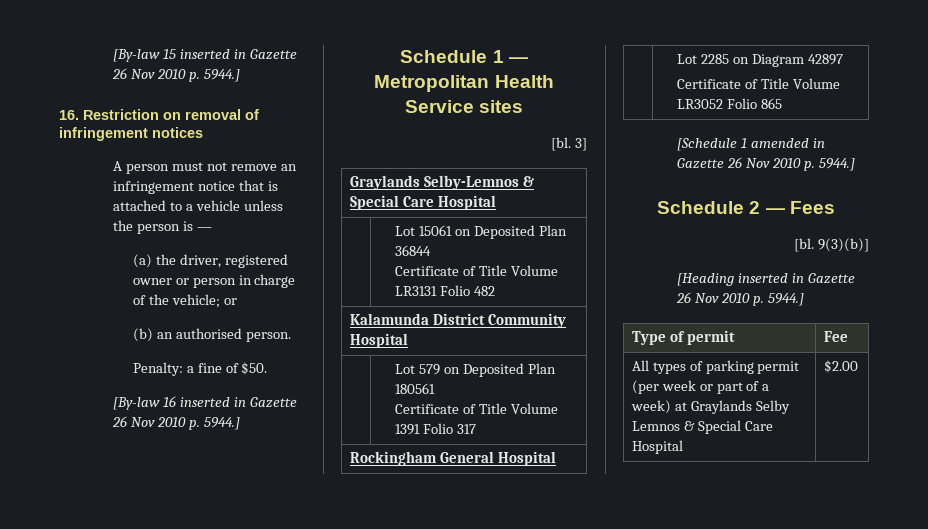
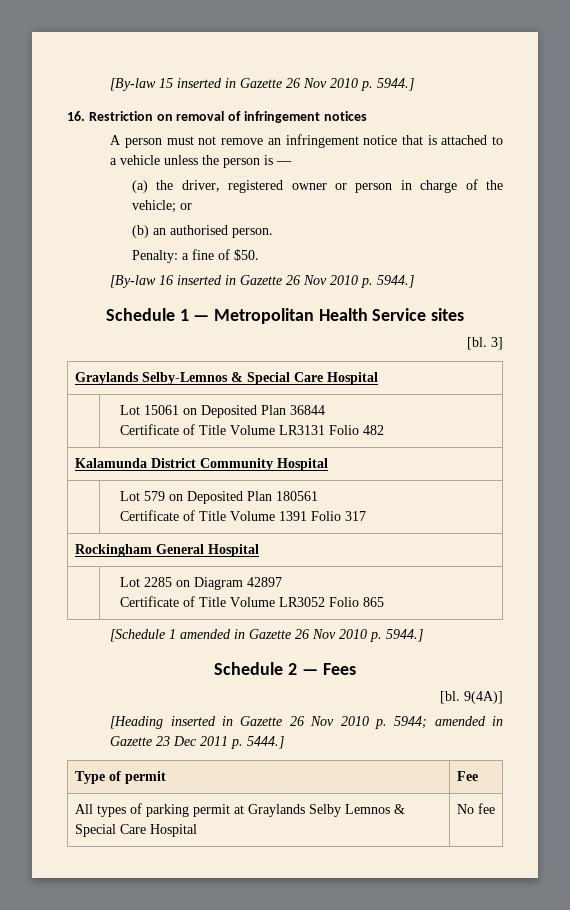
- 9(3)(b)]
+ 9(4A)]
- [Heading inserted in Gazette 26 Nov 2010 p. 5944.]
+ [Heading inserted in Gazette 26 Nov 2010 p. 5944; amended in Gazette 23 Dec 2011 p. 5444.]
- All types of parking permit (per week or part of a week) at Graylands Selby Lemnos & Special Care Hospital | $2.00
+ All types of parking permit at Graylands Selby Lemnos & Special Care Hospital | No fee

